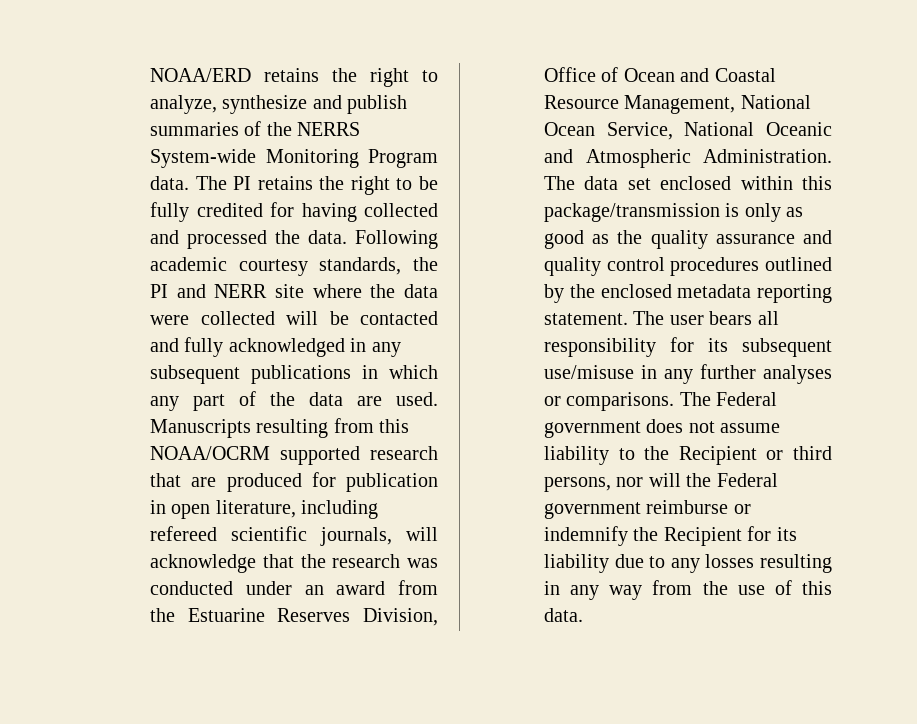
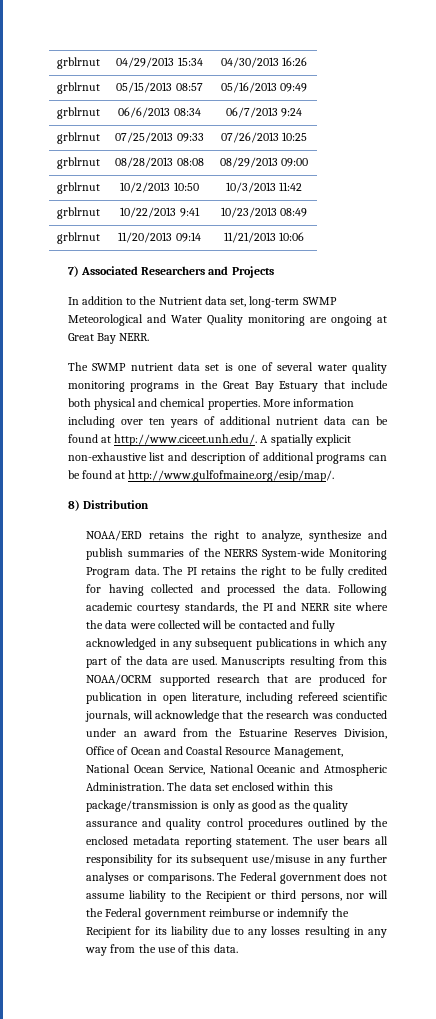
+ grblrnut | 04/29/2013 15:34 | 04/30/2013 16:26
+ grblrnut | 05/15/2013 08:57 | 05/16/2013 09:49
+ grblrnut | 06/6/2013 08:34 | 06/7/2013 9:24
+ grblrnut | 07/25/2013 09:33 | 07/26/2013 10:25
+ grblrnut | 08/28/2013 08:08 | 08/29/2013 09:00
+ grblrnut | 10/2/2013 10:50 | 10/3/2013 11:42
+ grblrnut | 10/22/2013 9:41 | 10/23/2013 08:49
+ grblrnut | 11/20/2013 09:14 | 11/21/2013 10:06
+ 7) Associated Researchers and Projects
+ In addition to the Nutrient data set, long-term SWMP Meteorological and Water Quality monitoring are ongoing at Great Bay NERR.
+ The SWMP nutrient data set is one of several water quality monitoring programs in the Great Bay Estuary that include both physical and chemical properties. More information including over ten years of additional nutrient data can be found at http://www.ciceet.unh.edu/. A spatially explicit non-exhaustive list and description of additional programs can be found at http://www.gulfofmaine.org/esip/map/.
+ 8) Distribution

